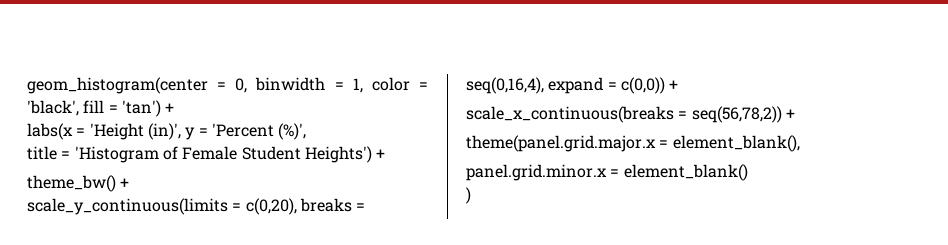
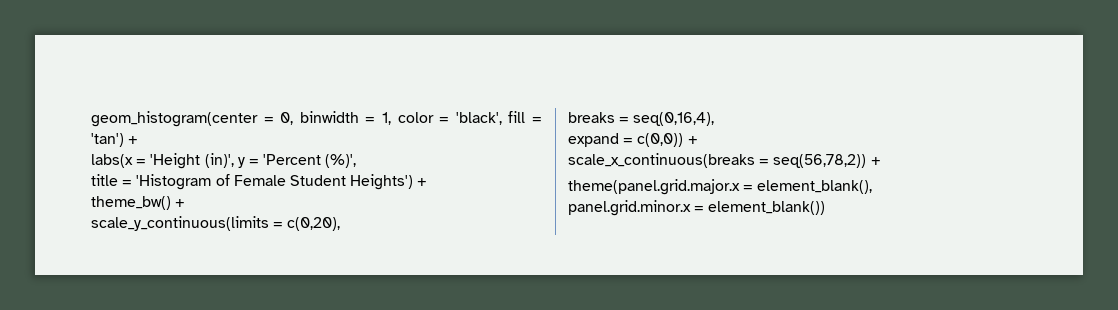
- scale_y_continuous(limits = c(0,20), breaks = seq(0,16,4), expand = c(0,0)) +
+ scale_y_continuous(limits = c(0,20),
+ breaks = seq(0,16,4),
+ expand = c(0,0)) +
- panel.grid.minor.x = element_blank()
- )
+ panel.grid.minor.x = element_blank())

